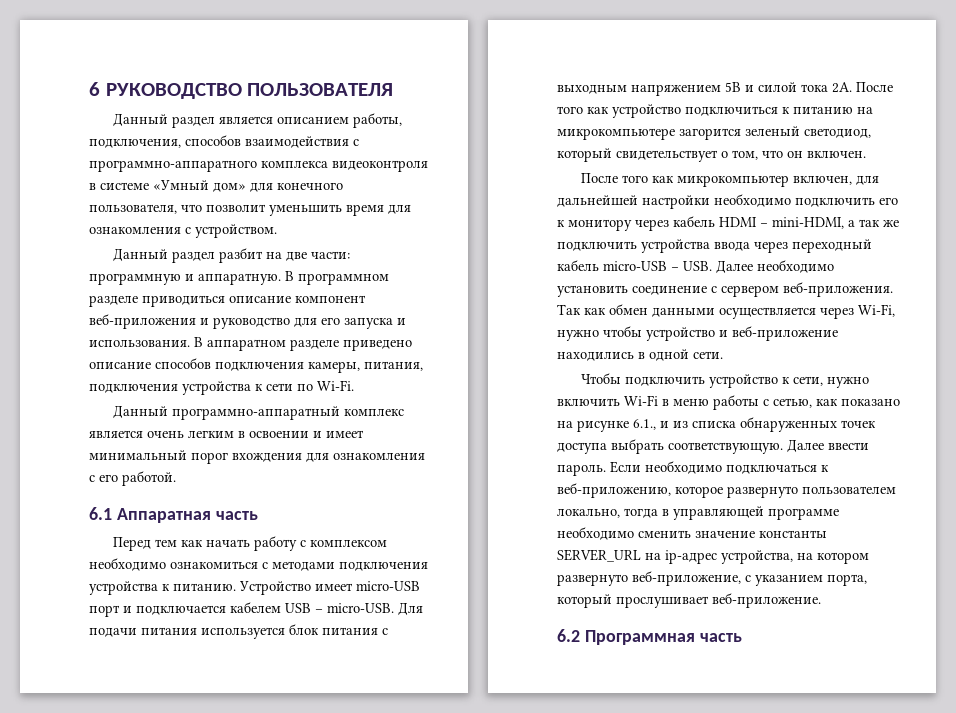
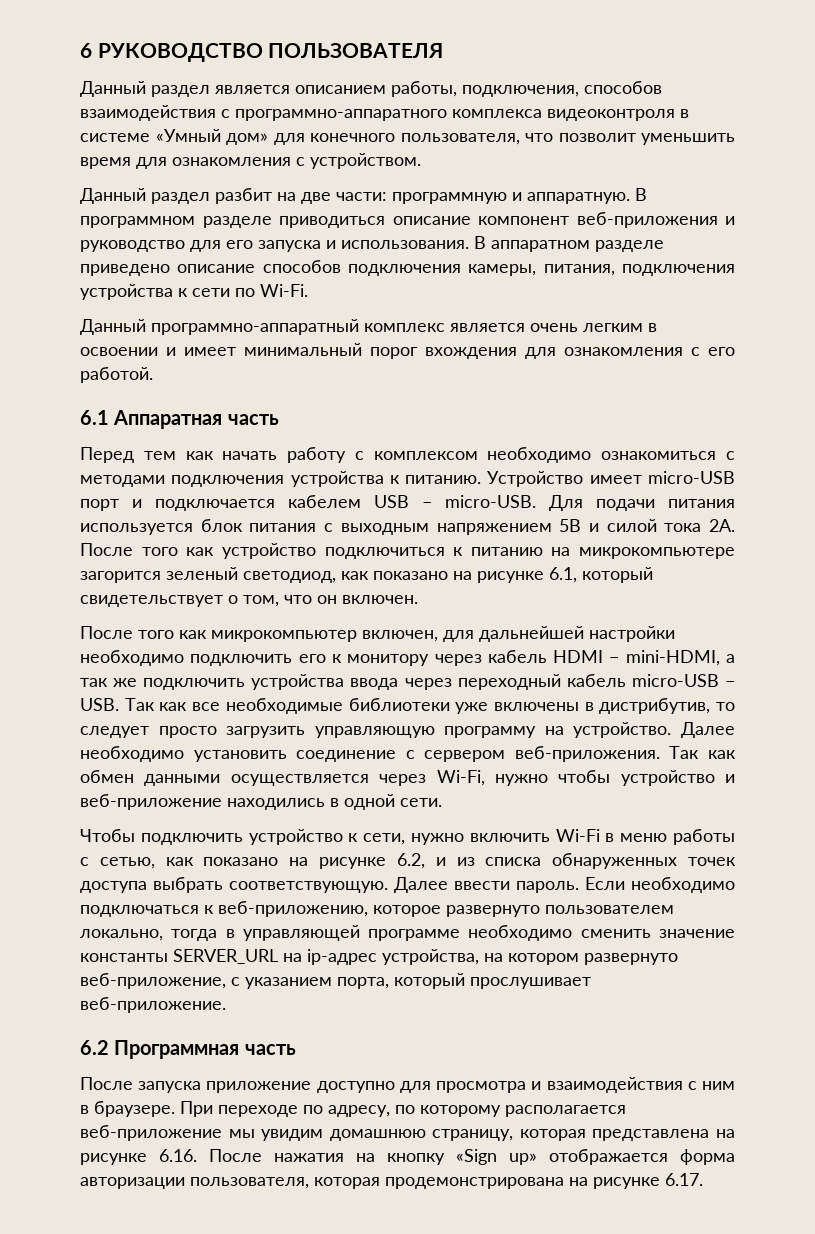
- После того как устройство подключиться к питанию на микрокомпьютере загорится зеленый светодиод, который свидетельствует о том, что он включен.
+ После того как устройство подключиться к питанию на микрокомпьютере загорится зеленый светодиод, как показано на рисунке 6.1, который свидетельствует о том, что он включен.
- После того как микрокомпьютер включен, для дальнейшей настройки необходимо подключить его к монитору через кабель HDMI − mini-HDMI, а так же подключить устройства ввода через переходный кабель micro-USB − USB. Далее необходимо установить соединение с сервером веб-приложения.
+ После того как микрокомпьютер включен, для дальнейшей настройки необходимо подключить его к монитору через кабель HDMI − mini-HDMI, а так же подключить устройства ввода через переходный кабель micro-USB − USB. Так как все необходимые библиотеки уже включены в дистрибутив, то следует просто загрузить управляющую программу на устройство. Далее необходимо установить соединение с сервером веб-приложения.
- Чтобы подключить устройство к сети, нужно включить Wi-Fi в меню работы с сетью, как показано на рисунке 6.1., и из списка обнаруженных точек доступа выбрать соответствующую.
+ Чтобы подключить устройство к сети, нужно включить Wi-Fi в меню работы с сетью, как показано на рисунке 6.2, и из списка обнаруженных точек доступа выбрать соответствующую.
+ После запуска приложение доступно для просмотра и взаимодействия с ним в браузере. При переходе по адресу, по которому располагается веб-приложение мы увидим домашнюю страницу, которая представлена на рисунке 6.16. После нажатия на кнопку «Sign up» отображается форма авторизации пользователя, которая продемонстрирована на рисунке 6.17.

